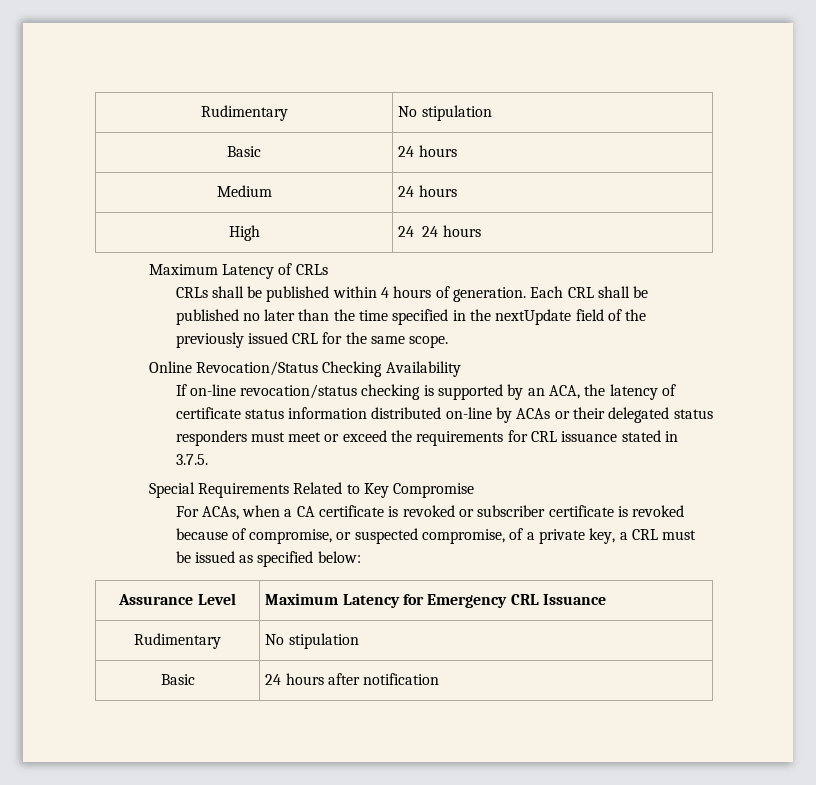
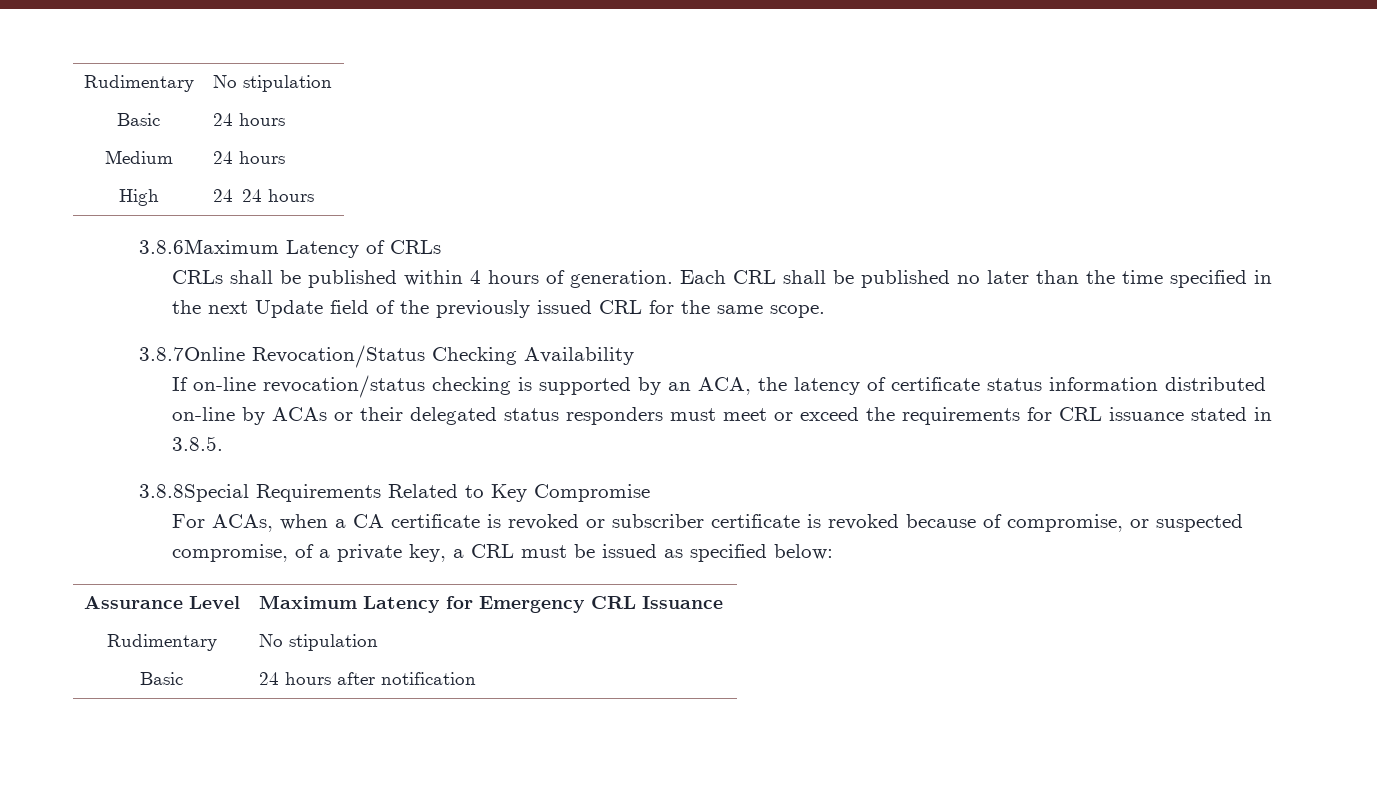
- Maximum Latency of CRLs
+ 3.8.6Maximum Latency of CRLs
- Each CRL shall be published no later than the time specified in the nextUpdate field of the previously issued CRL for the same scope.
+ Each CRL shall be published no later than the time specified in the next Update field of the previously issued CRL for the same scope.
- Online Revocation/Status Checking Availability
+ 3.8.7Online Revocation/Status Checking Availability
- If on-line revocation/status checking is supported by an ACA, the latency of certificate status information distributed on-line by ACAs or their delegated status responders must meet or exceed the requirements for CRL issuance stated in 3.7.5.
- Special Requirements Related to Key Compromise
+ If on-line revocation/status checking is supported by an ACA, the latency of certificate status information distributed on-line by ACAs or their delegated status responders must meet or exceed the requirements for CRL issuance stated in 3.8.5.
+ 3.8.8Special Requirements Related to Key Compromise

